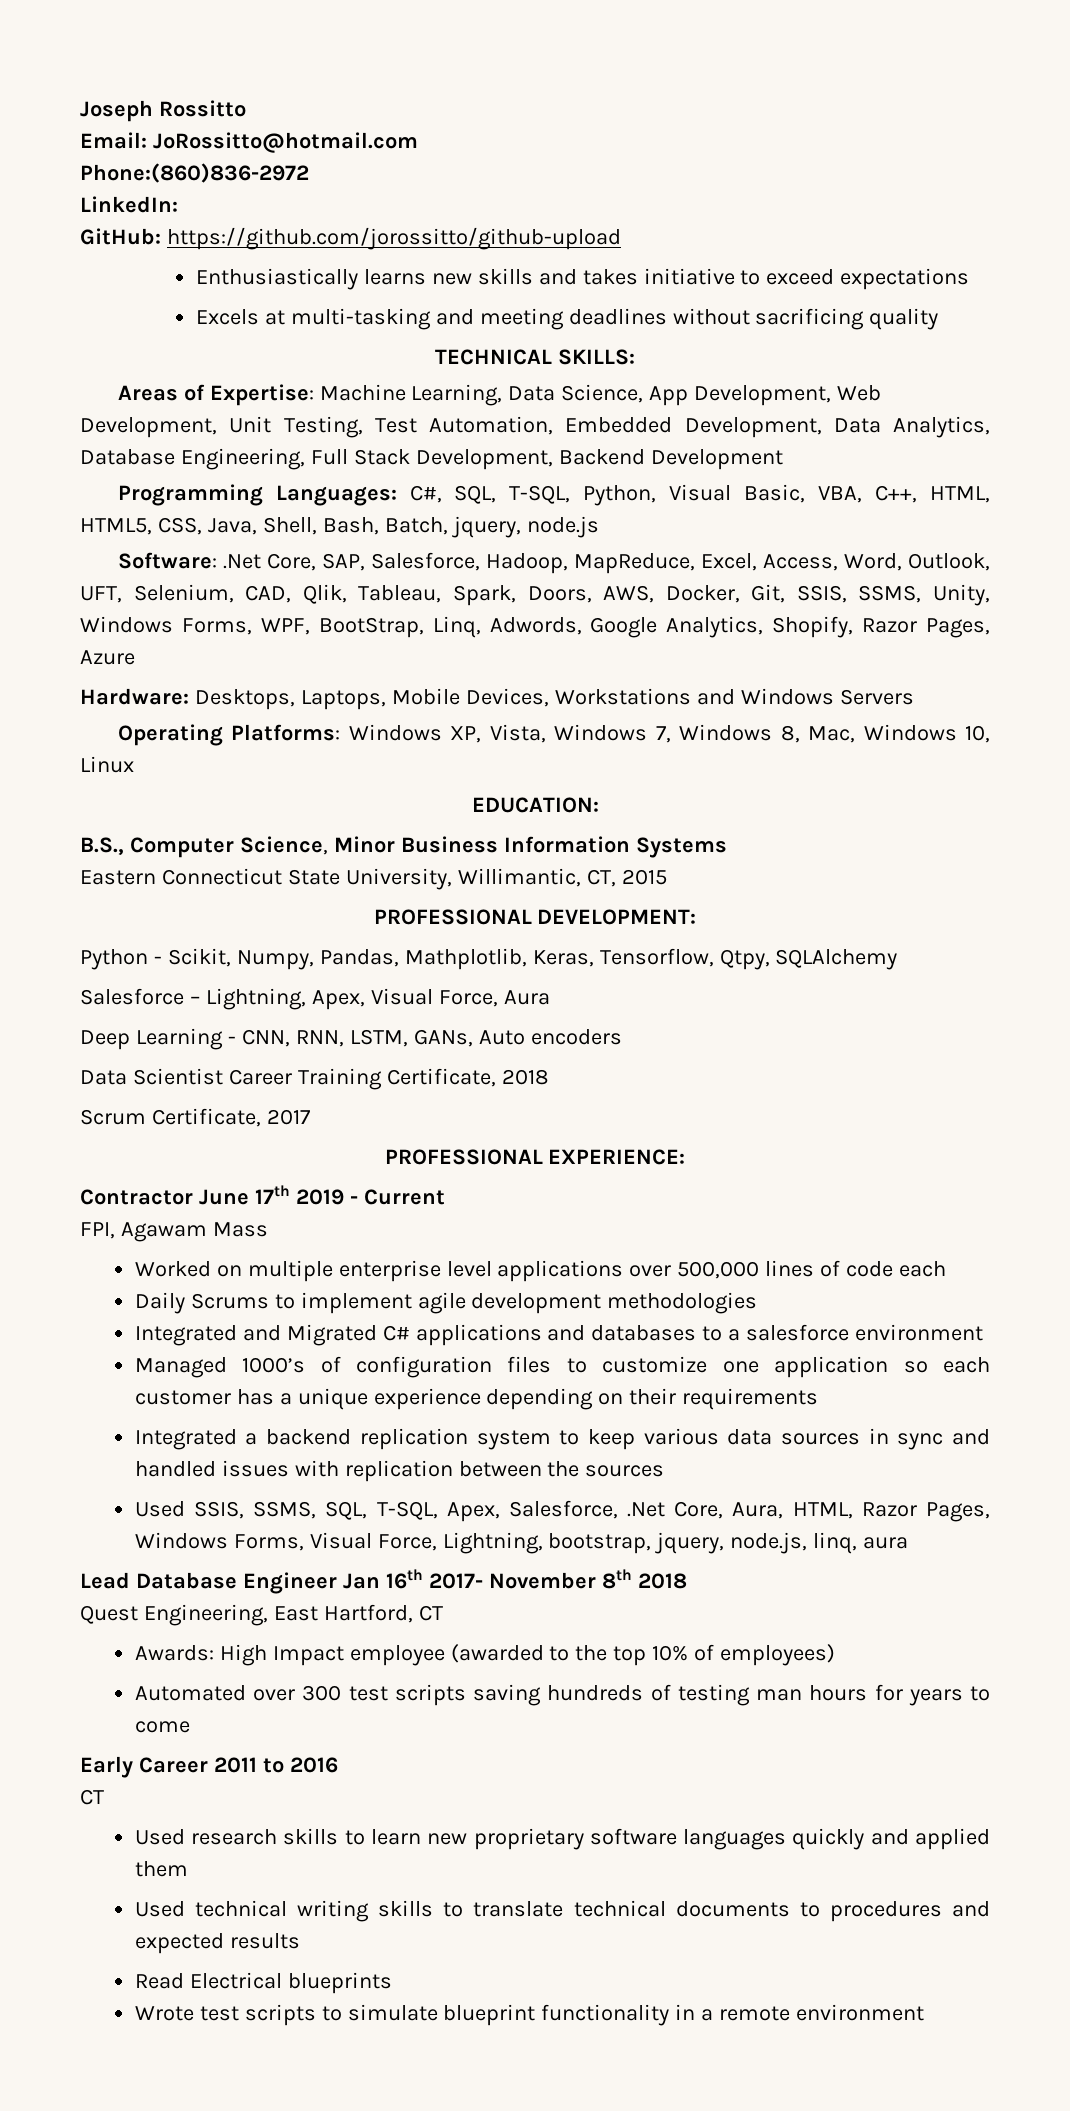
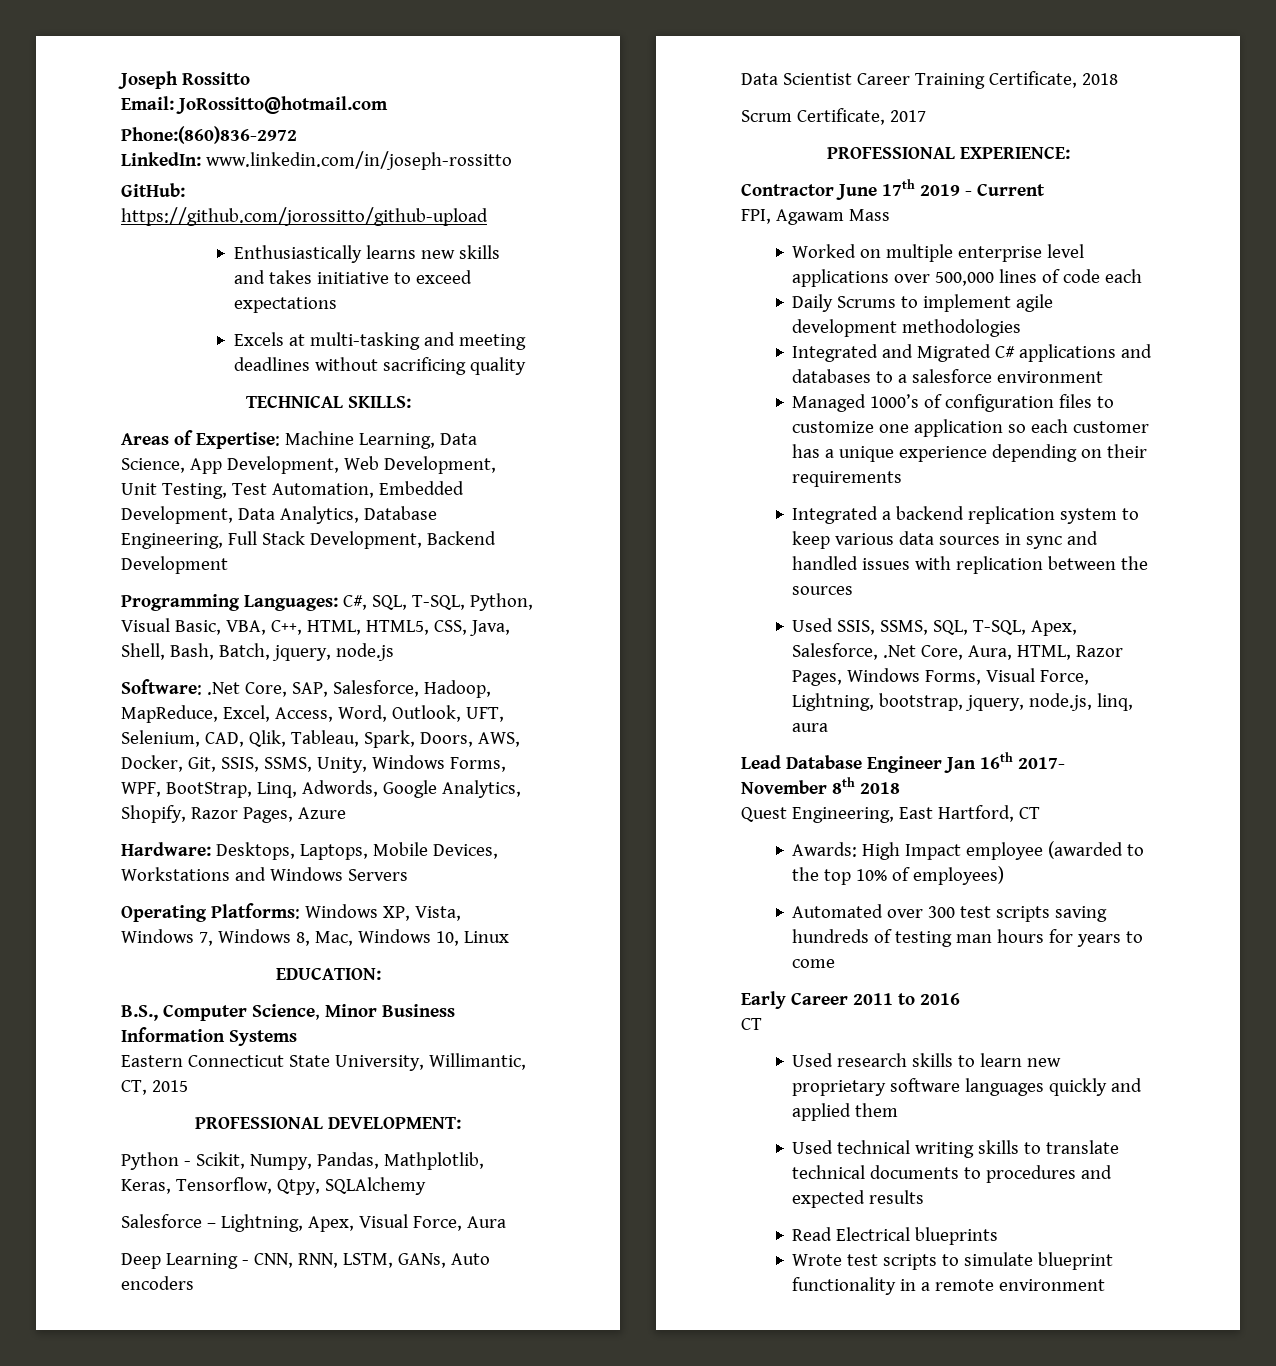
- LinkedIn:
+ LinkedIn: www.linkedin.com/in/joseph-rossitto

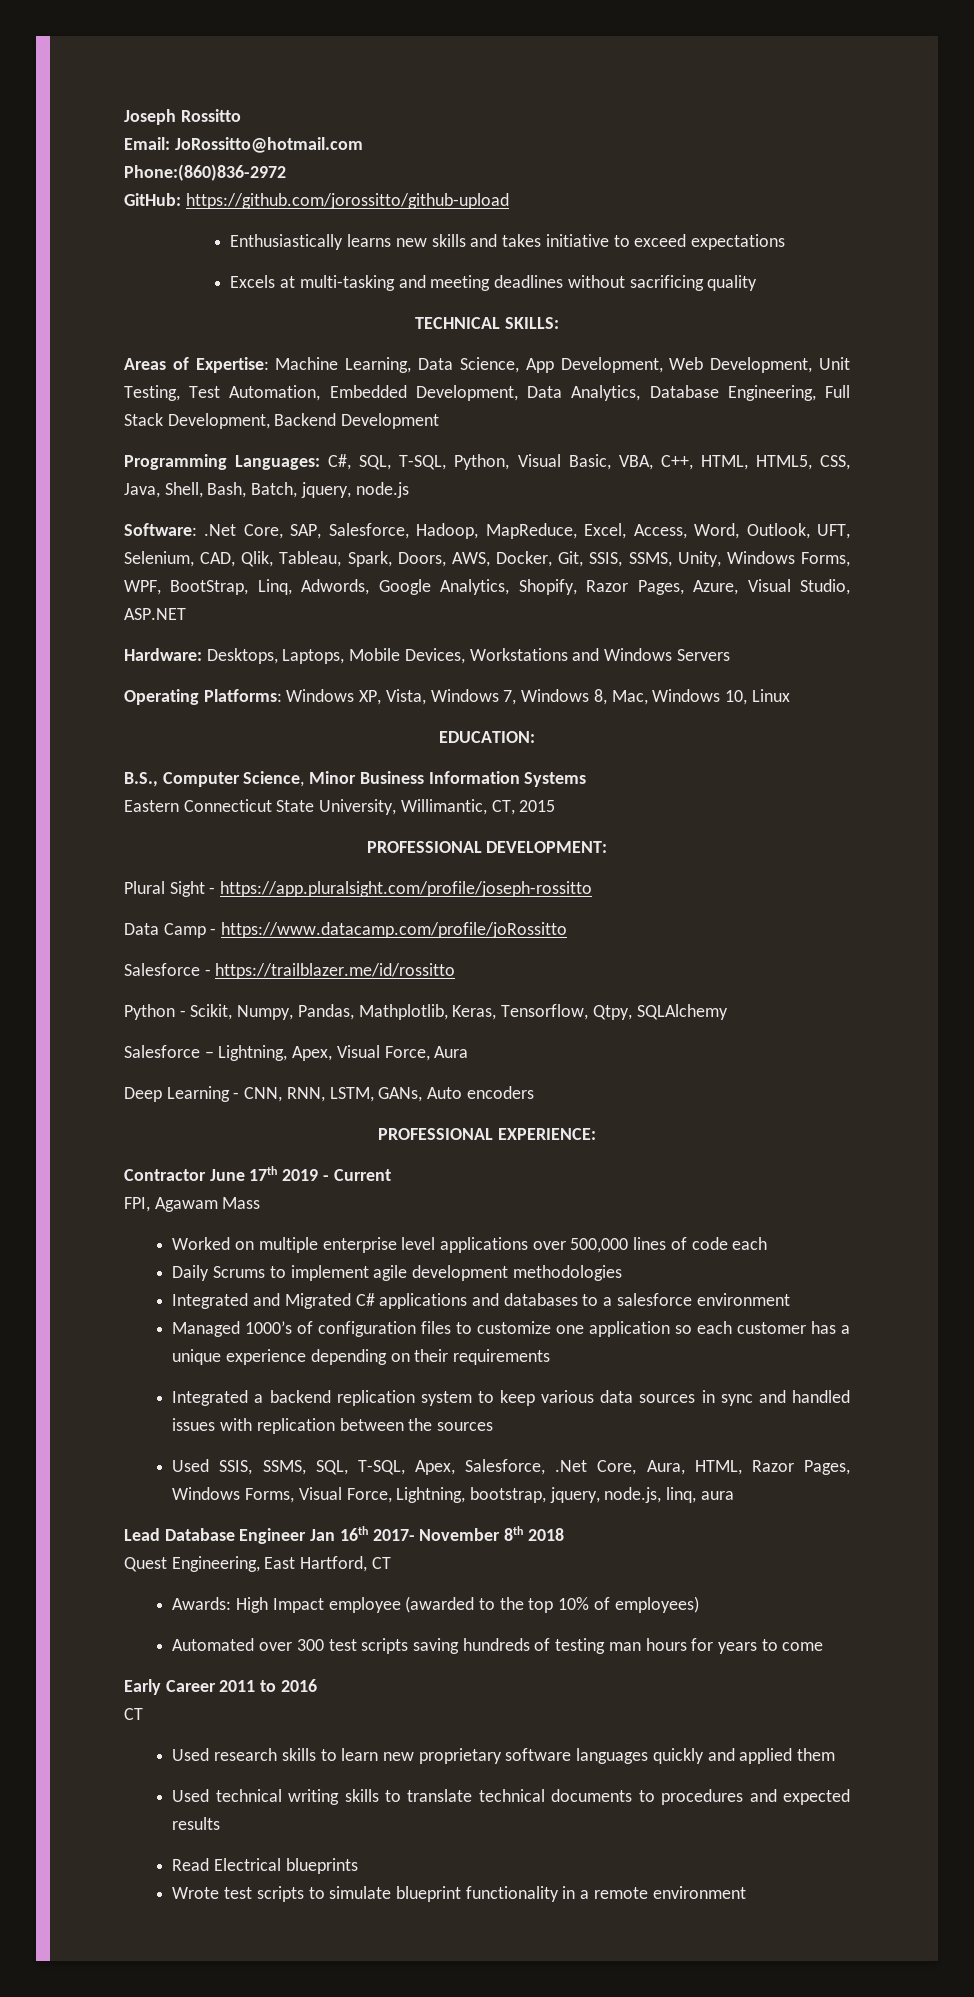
- LinkedIn: www.linkedin.com/in/joseph-rossitto
- Software: .Net Core, SAP, Salesforce, Hadoop, MapReduce, Excel, Access, Word, Outlook, UFT, Selenium, CAD, Qlik, Tableau, Spark, Doors, AWS, Docker, Git, SSIS, SSMS, Unity, Windows Forms, WPF, BootStrap, Linq, Adwords, Google Analytics, Shopify, Razor Pages, Azure
+ Software: .Net Core, SAP, Salesforce, Hadoop, MapReduce, Excel, Access, Word, Outlook, UFT, Selenium, CAD, Qlik, Tableau, Spark, Doors, AWS, Docker, Git, SSIS, SSMS, Unity, Windows Forms, WPF, BootStrap, Linq, Adwords, Google Analytics, Shopify, Razor Pages, Azure, Visual Studio, ASP.NET
+ Plural Sight - https://app.pluralsight.com/profile/joseph-rossitto
+ Data Camp - https://www.datacamp.com/profile/joRossitto
+ Salesforce - https://trailblazer.me/id/rossitto
- Data Scientist Career Training Certificate, 2018
- Scrum Certificate, 2017

